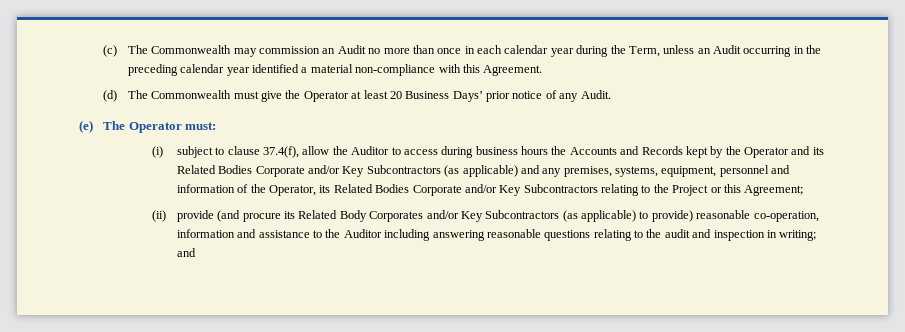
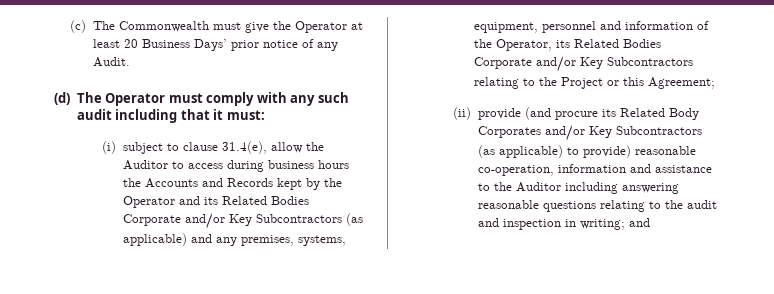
- (c) The Commonwealth may commission an Audit no more than once in each calendar year during the Term, unless an Audit occurring in the preceding calendar year identified a material non-compliance with this Agreement.
- (d) The Commonwealth must give the Operator at least 20 Business Days’ prior notice of any Audit.
+ (c) The Commonwealth must give the Operator at least 20 Business Days’ prior notice of any Audit.
- (e) The Operator must:
+ (d) The Operator must comply with any such audit including that it must:
- (i) subject to clause 37.4(f), allow the Auditor to access during business hours the Accounts and Records kept by the Operator and its Related Bodies Corporate and/or Key Subcontractors (as applicable) and any premises, systems, equipment, personnel and information of the Operator, its Related Bodies Corporate and/or Key Subcontractors relating to the Project or this Agreement;
+ (i) subject to clause 31.4(e), allow the Auditor to access during business hours the Accounts and Records kept by the Operator and its Related Bodies Corporate and/or Key Subcontractors (as applicable) and any premises, systems, equipment, personnel and information of the Operator, its Related Bodies Corporate and/or Key Subcontractors relating to the Project or this Agreement;

